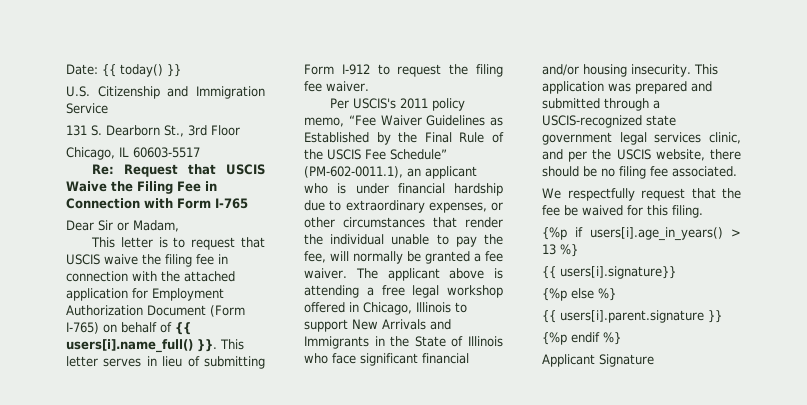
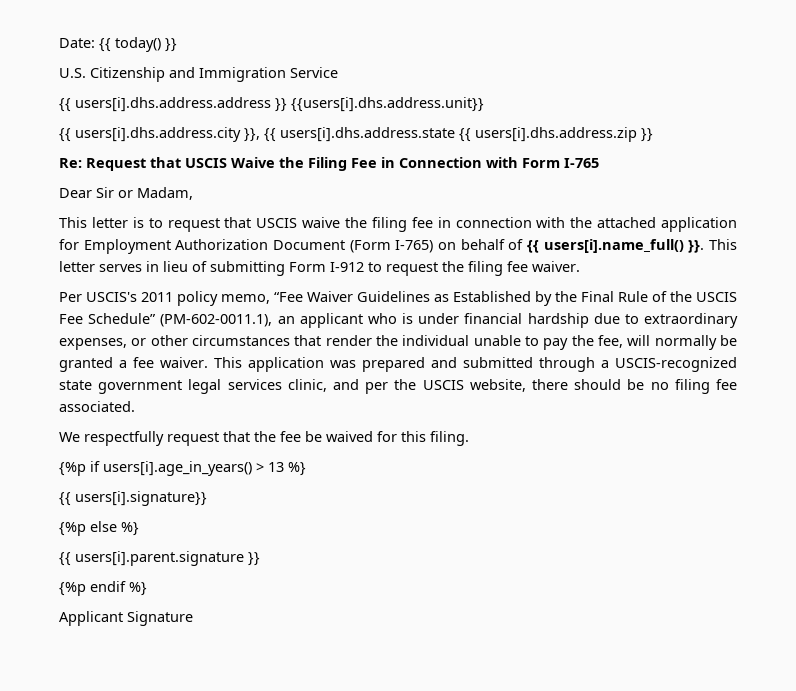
- 131 S. Dearborn St., 3rd Floor
- Chicago, IL 60603-5517
+ {{ users[i].dhs.address.address }} {{users[i].dhs.address.unit}}
+ {{ users[i].dhs.address.city }}, {{ users[i].dhs.address.state {{ users[i].dhs.address.zip }}
- The applicant above is attending a free legal workshop offered in Chicago, Illinois to support New Arrivals and Immigrants in the State of Illinois who face significant financial and/or housing insecurity.

